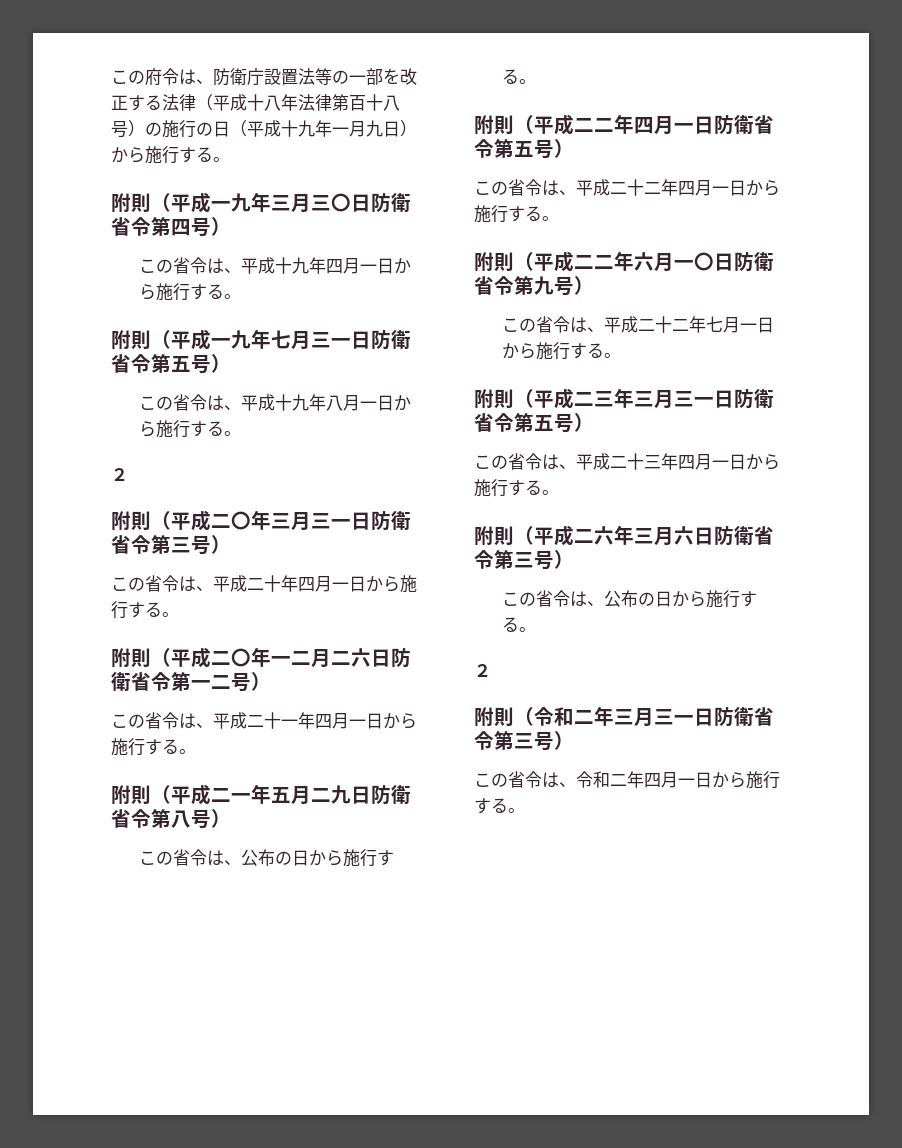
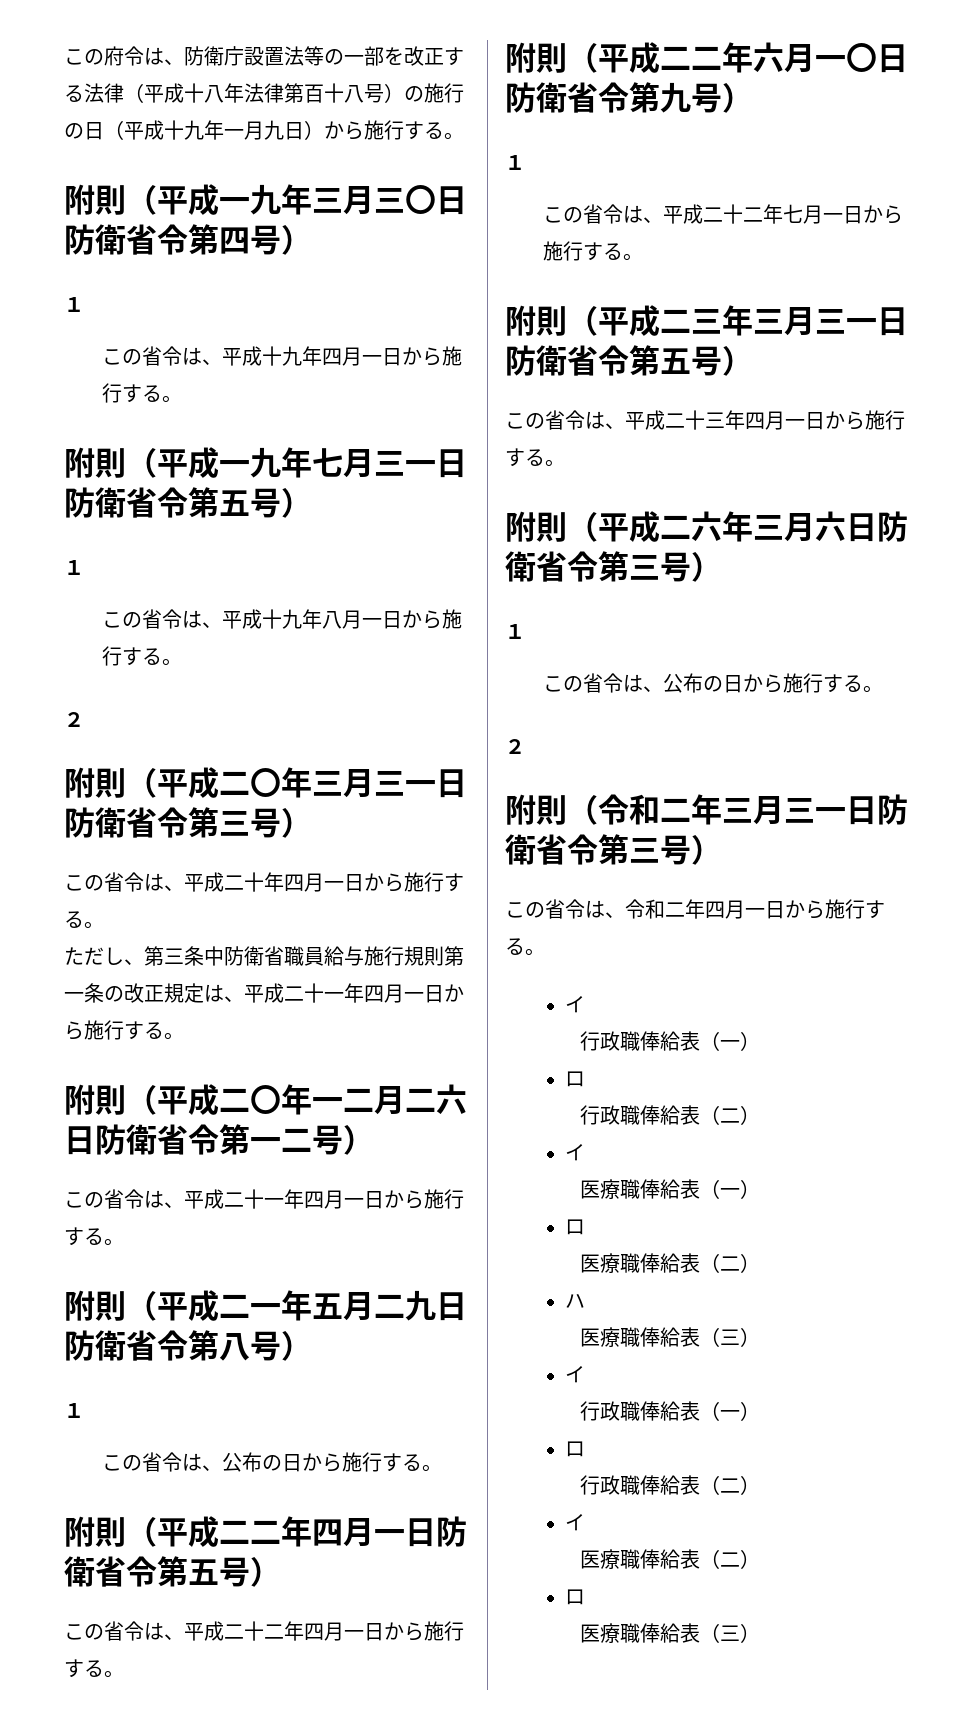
  附則（平成一九年三月三〇日防衛省令第四号）
+ １
  附則（平成一九年七月三一日防衛省令第五号）
+ １
+ ただし、第三条中防衛省職員給与施行規則第一条の改正規定は、平成二十一年四月一日から施行する。
  附則（平成二一年五月二九日防衛省令第八号）
+ １
  附則（平成二二年六月一〇日防衛省令第九号）
+ １
  附則（平成二六年三月六日防衛省令第三号）
+ １
  この省令は、令和二年四月一日から施行する。
+ イ
+ 行政職俸給表（一）
+ ロ
+ 行政職俸給表（二）
+ イ
+ 医療職俸給表（一）
+ ロ
+ 医療職俸給表（二）
+ ハ
+ 医療職俸給表（三）
+ イ
+ 行政職俸給表（一）
+ ロ
+ 行政職俸給表（二）
+ イ
+ 医療職俸給表（二）
+ ロ
+ 医療職俸給表（三）

